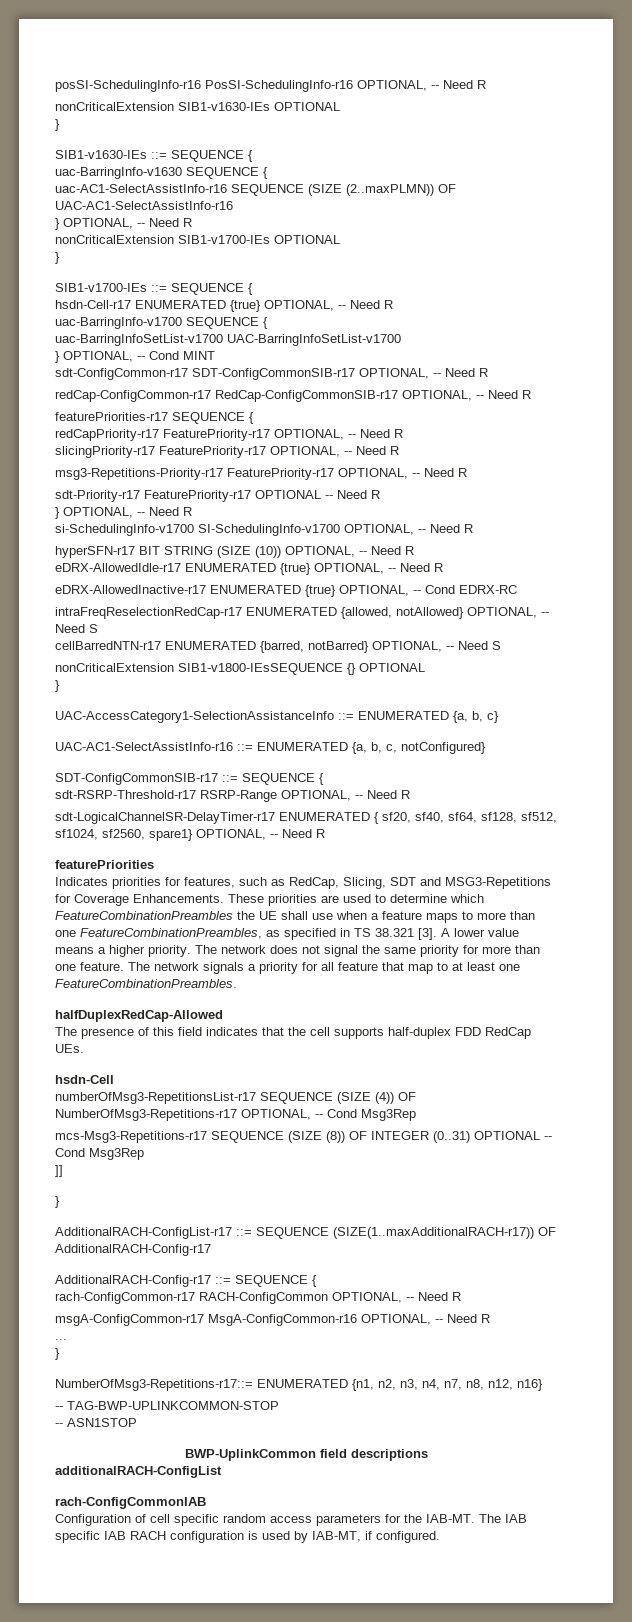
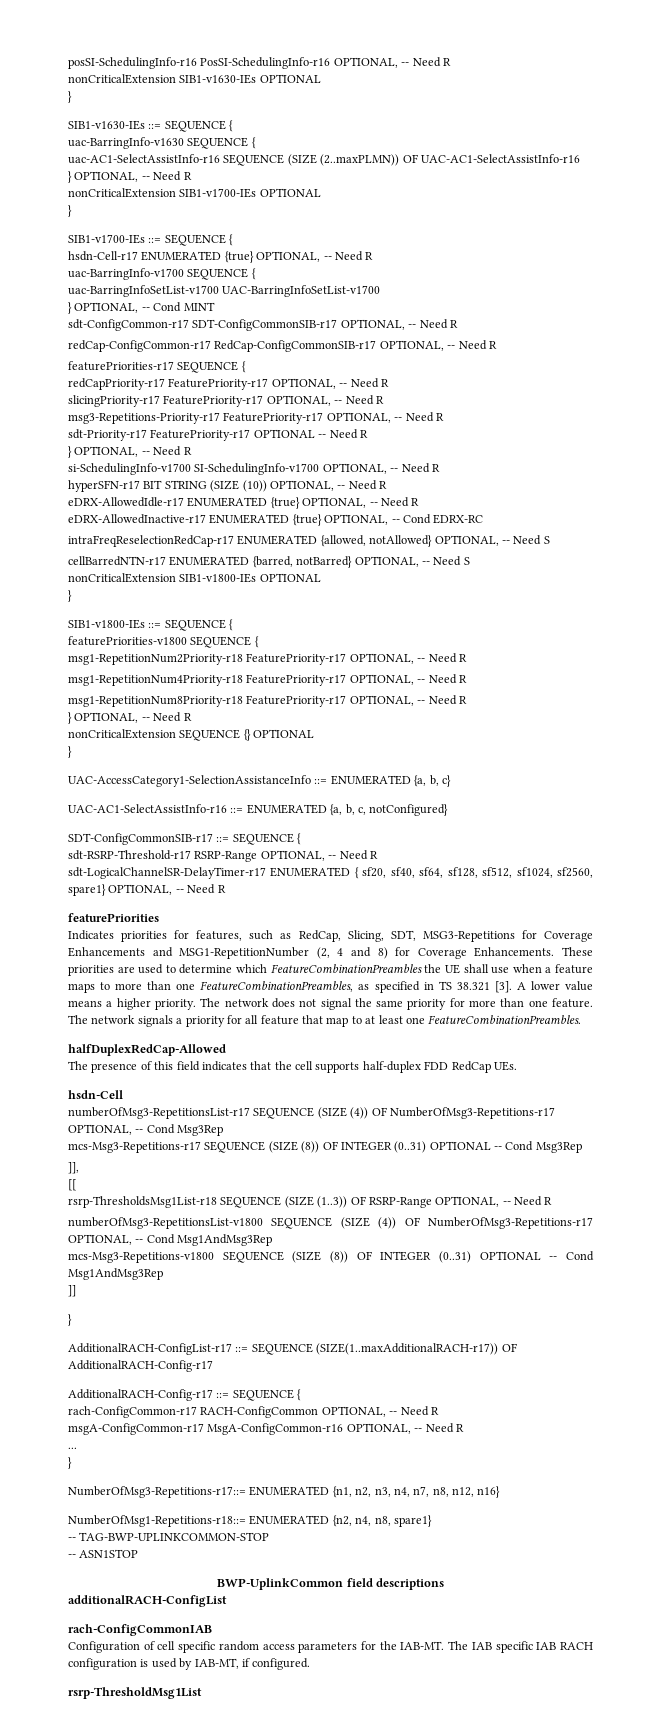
- nonCriticalExtension SIB1-v1800-IEsSEQUENCE {} OPTIONAL
+ nonCriticalExtension SIB1-v1800-IEs OPTIONAL
+ }
+ SIB1-v1800-IEs ::= SEQUENCE {
+ featurePriorities-v1800 SEQUENCE {
+ msg1-RepetitionNum2Priority-r18 FeaturePriority-r17 OPTIONAL, -- Need R
+ msg1-RepetitionNum4Priority-r18 FeaturePriority-r17 OPTIONAL, -- Need R
+ msg1-RepetitionNum8Priority-r18 FeaturePriority-r17 OPTIONAL, -- Need R
+ } OPTIONAL, -- Need R
+ nonCriticalExtension SEQUENCE {} OPTIONAL
- Indicates priorities for features, such as RedCap, Slicing, SDT and MSG3-Repetitions for Coverage Enhancements.
+ Indicates priorities for features, such as RedCap, Slicing, SDT, MSG3-Repetitions for Coverage Enhancements and MSG1-RepetitionNumber (2, 4 and 8) for Coverage Enhancements.
+ ]],
+ [[
+ rsrp-ThresholdsMsg1List-r18 SEQUENCE (SIZE (1..3)) OF RSRP-Range OPTIONAL, -- Need R
+ numberOfMsg3-RepetitionsList-v1800 SEQUENCE (SIZE (4)) OF NumberOfMsg3-Repetitions-r17 OPTIONAL, -- Cond Msg1AndMsg3Rep
+ mcs-Msg3-Repetitions-v1800 SEQUENCE (SIZE (8)) OF INTEGER (0..31) OPTIONAL -- Cond Msg1AndMsg3Rep
+ NumberOfMsg1-Repetitions-r18::= ENUMERATED {n2, n4, n8, spare1}
+ rsrp-ThresholdMsg1List

